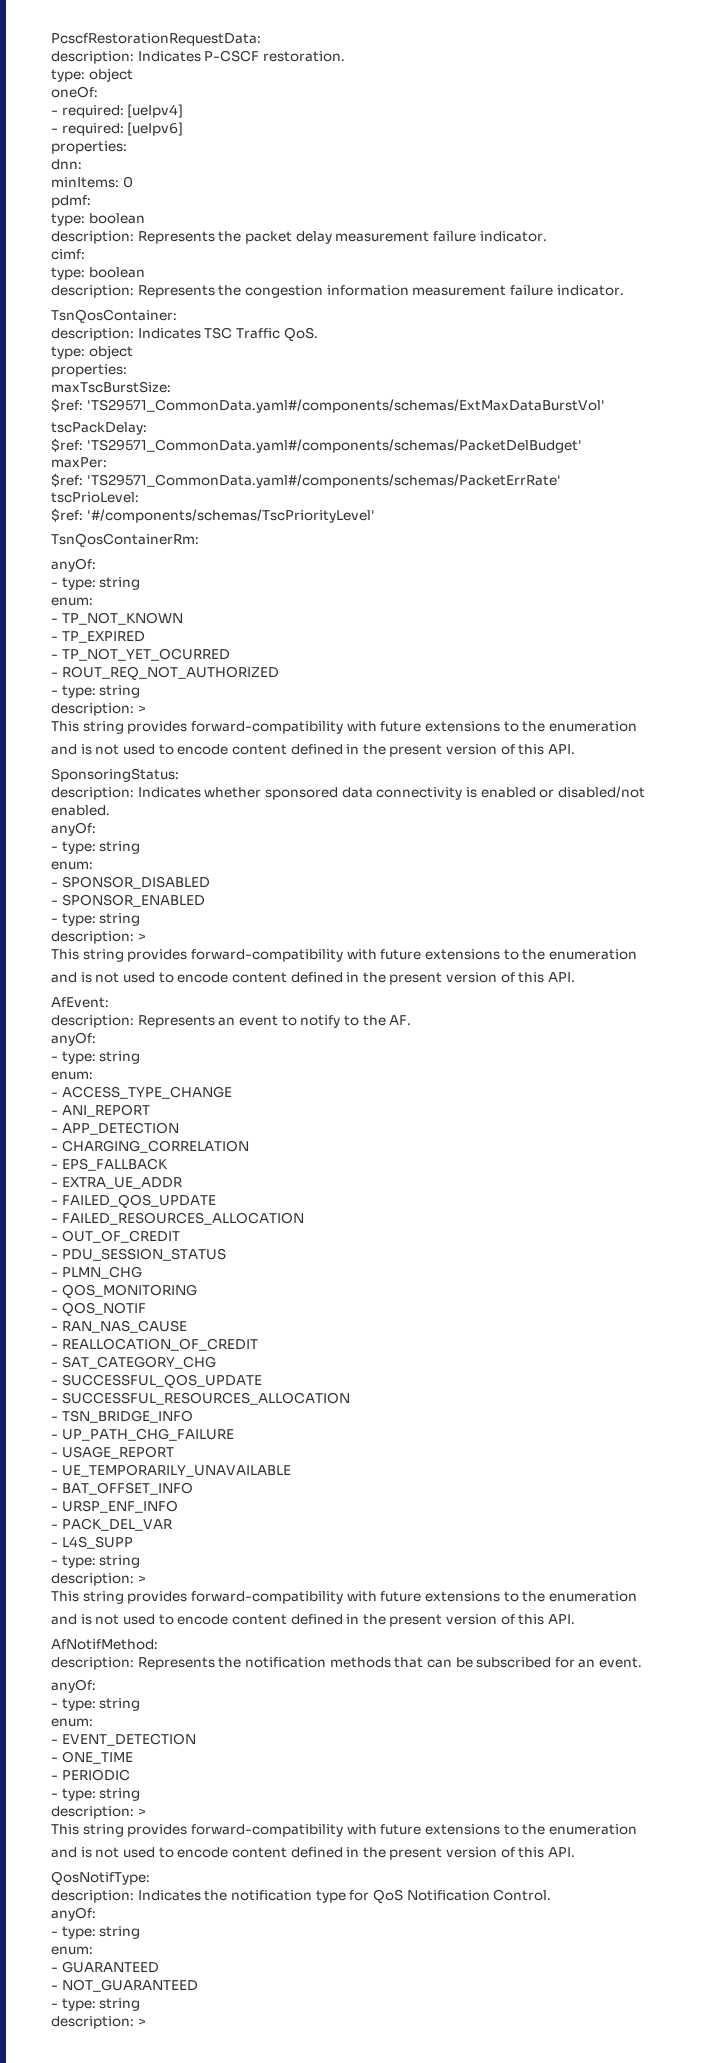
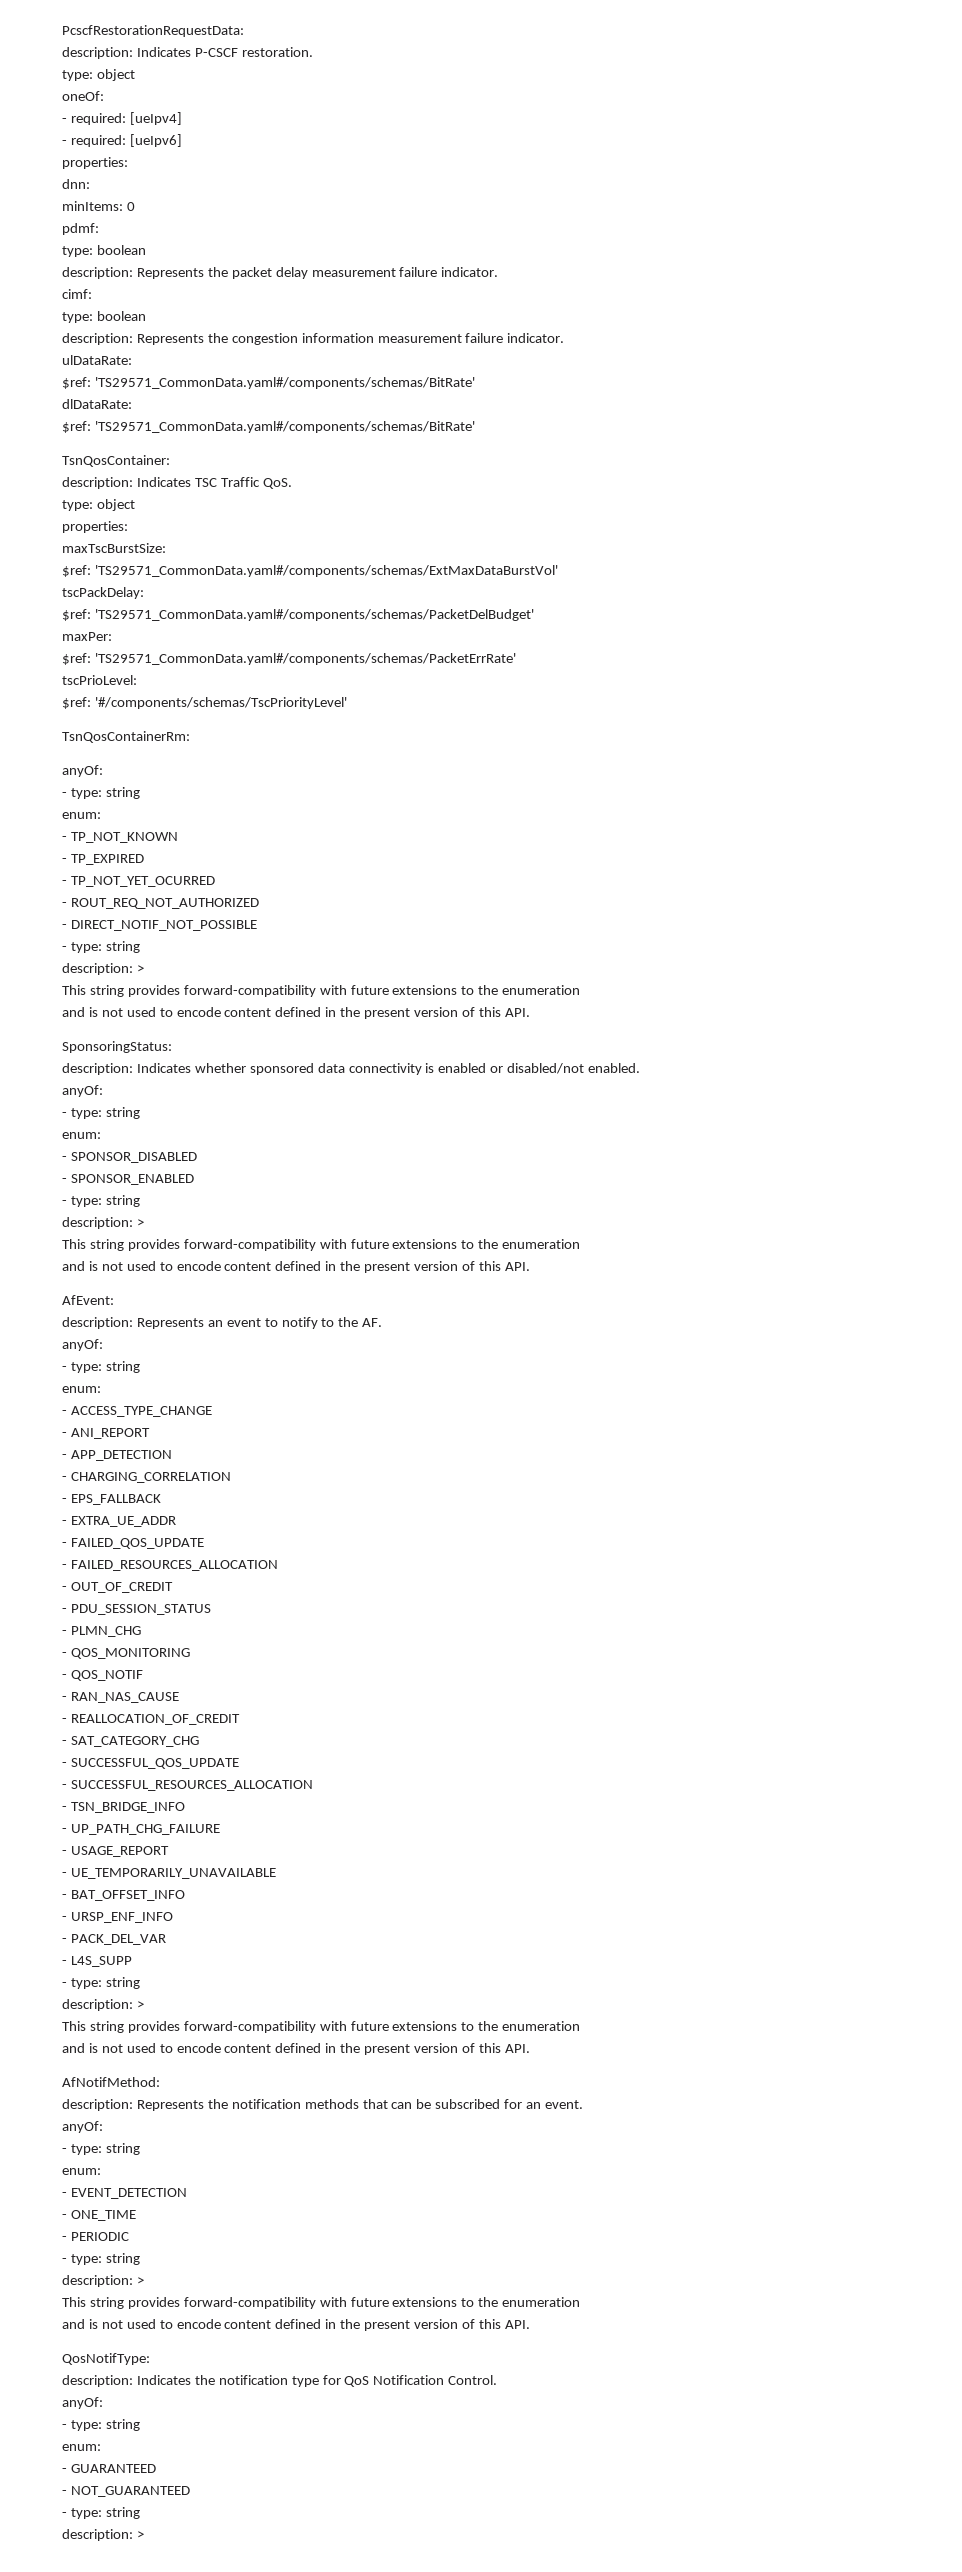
+ ulDataRate:
+ $ref: 'TS29571_CommonData.yaml#/components/schemas/BitRate'
+ dlDataRate:
+ $ref: 'TS29571_CommonData.yaml#/components/schemas/BitRate'
+ - DIRECT_NOTIF_NOT_POSSIBLE

